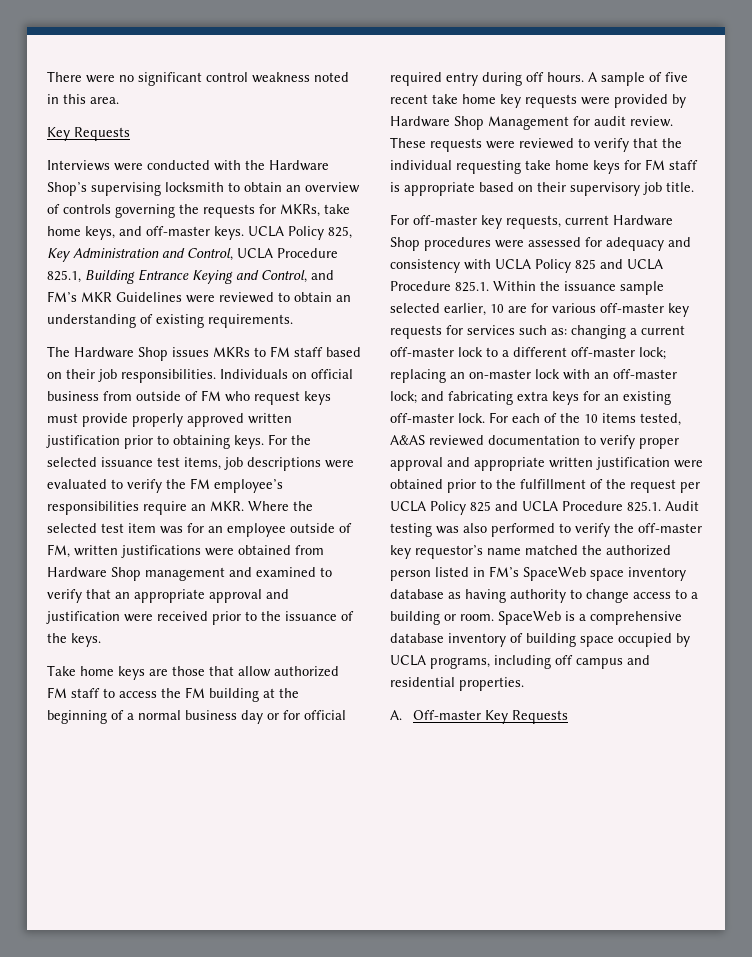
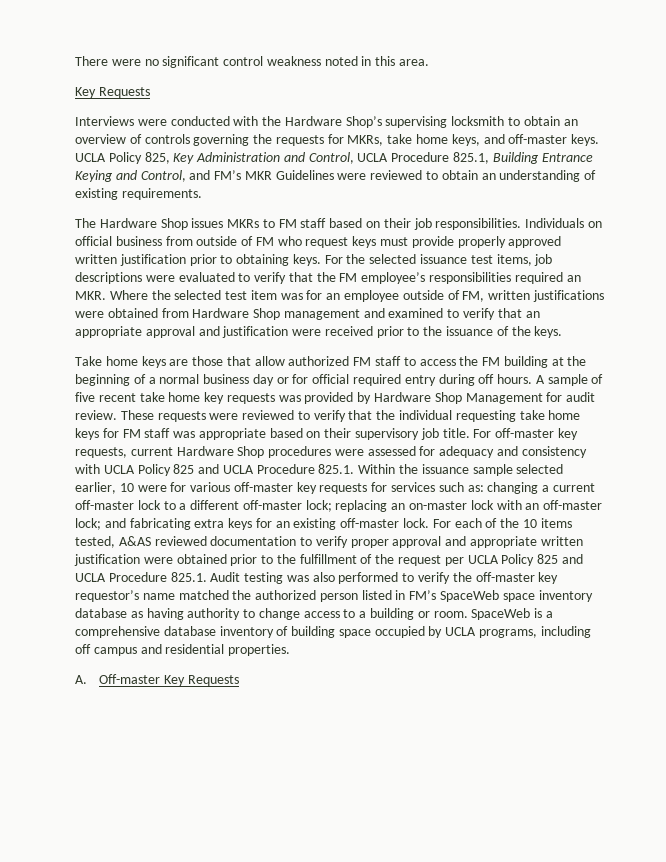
- For the selected issuance test items, job descriptions were evaluated to verify the FM employee’s responsibilities require an MKR. Where the selected test item was for an employee outside of FM, written justifications were obtained from Hardware Shop management and examined to verify that an appropriate approval and justification were received prior to the issuance of the keys.
+ For the selected issuance test items, job descriptions were evaluated to verify that the FM employee’s responsibilities required an MKR. Where the selected test item was for an employee outside of FM, written justifications were obtained from Hardware Shop management and examined to verify that an appropriate approval and justification were received prior to the issuance of the keys.
- A sample of five recent take home key requests were provided by Hardware Shop Management for audit review.
+ A sample of five recent take home key requests was provided by Hardware Shop Management for audit review.
- These requests were reviewed to verify that the individual requesting take home keys for FM staff is appropriate based on their supervisory job title.
- For off-master key requests, current Hardware Shop procedures were assessed for adequacy and consistency with UCLA Policy 825 and UCLA Procedure 825.1. Within the issuance sample selected earlier, 10 are for various off-master key requests for services such as:
+ These requests were reviewed to verify that the individual requesting take home keys for FM staff was appropriate based on their supervisory job title. For off-master key requests, current Hardware Shop procedures were assessed for adequacy and consistency with UCLA Policy 825 and UCLA Procedure 825.1. Within the issuance sample selected earlier, 10 were for various off-master key requests for services such as:

